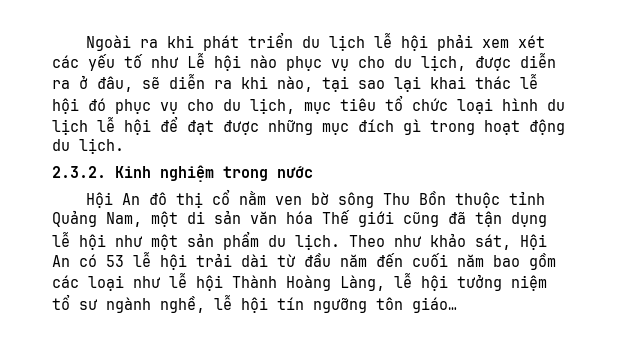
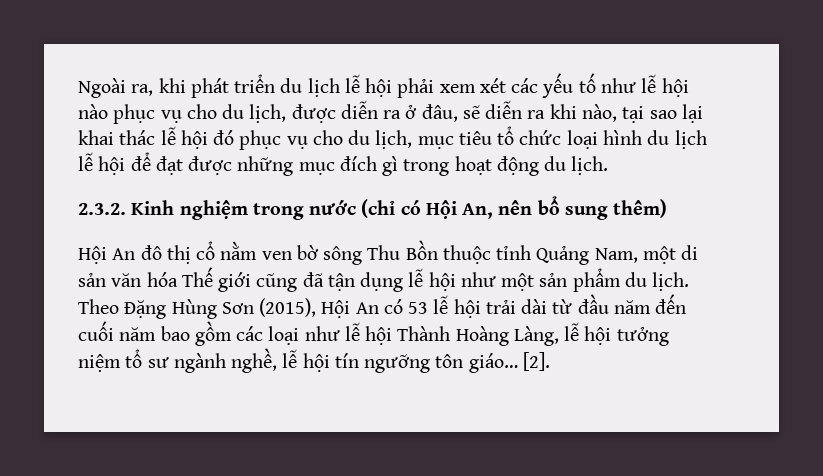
- Ngoài ra khi phát triển du lịch lễ hội phải xem xét các yếu tố như Lễ hội nào phục vụ cho du lịch, được diễn ra ở đâu, sẽ diễn ra khi nào, tại sao lại khai thác lễ hội đó phục vụ cho du lịch, mục tiêu tổ chức loại hình du lịch lễ hội để đạt được những mục đích gì trong hoạt động du lịch.
+ Ngoài ra, khi phát triển du lịch lễ hội phải xem xét các yếu tố như lễ hội nào phục vụ cho du lịch, được diễn ra ở đâu, sẽ diễn ra khi nào, tại sao lại khai thác lễ hội đó phục vụ cho du lịch, mục tiêu tổ chức loại hình du lịch lễ hội để đạt được những mục đích gì trong hoạt động du lịch.
- 2.3.2. Kinh nghiệm trong nước
+ 2.3.2. Kinh nghiệm trong nước (chỉ có Hội An, nên bổ sung thêm)
- Theo như khảo sát, Hội An có 53 lễ hội trải dài từ đầu năm đến cuối năm bao gồm các loại như lễ hội Thành Hoàng Làng, lễ hội tưởng niệm tổ sư ngành nghề, lễ hội tín ngưỡng tôn giáo…
+ Theo Đặng Hùng Sơn (2015), Hội An có 53 lễ hội trải dài từ đầu năm đến cuối năm bao gồm các loại như lễ hội Thành Hoàng Làng, lễ hội tưởng niệm tổ sư ngành nghề, lễ hội tín ngưỡng tôn giáo…
+ [2].

